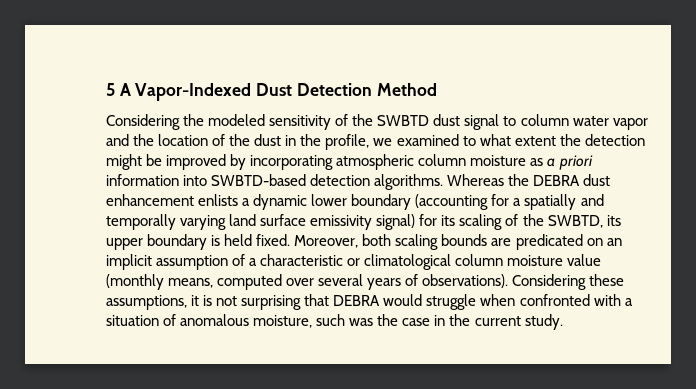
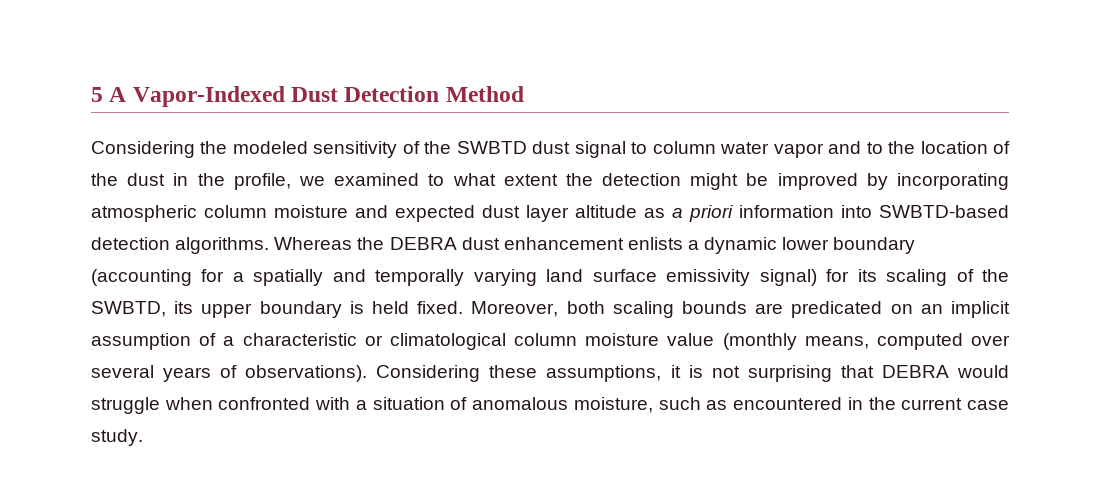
- Considering the modeled sensitivity of the SWBTD dust signal to column water vapor and the location of the dust in the profile, we examined to what extent the detection might be improved by incorporating atmospheric column moisture as a priori information into SWBTD-based detection algorithms.
+ Considering the modeled sensitivity of the SWBTD dust signal to column water vapor and to the location of the dust in the profile, we examined to what extent the detection might be improved by incorporating atmospheric column moisture and expected dust layer altitude as a priori information into SWBTD-based detection algorithms.
- Considering these assumptions, it is not surprising that DEBRA would struggle when confronted with a situation of anomalous moisture, such was the case in the current study.
+ Considering these assumptions, it is not surprising that DEBRA would struggle when confronted with a situation of anomalous moisture, such as encountered in the current case study.

